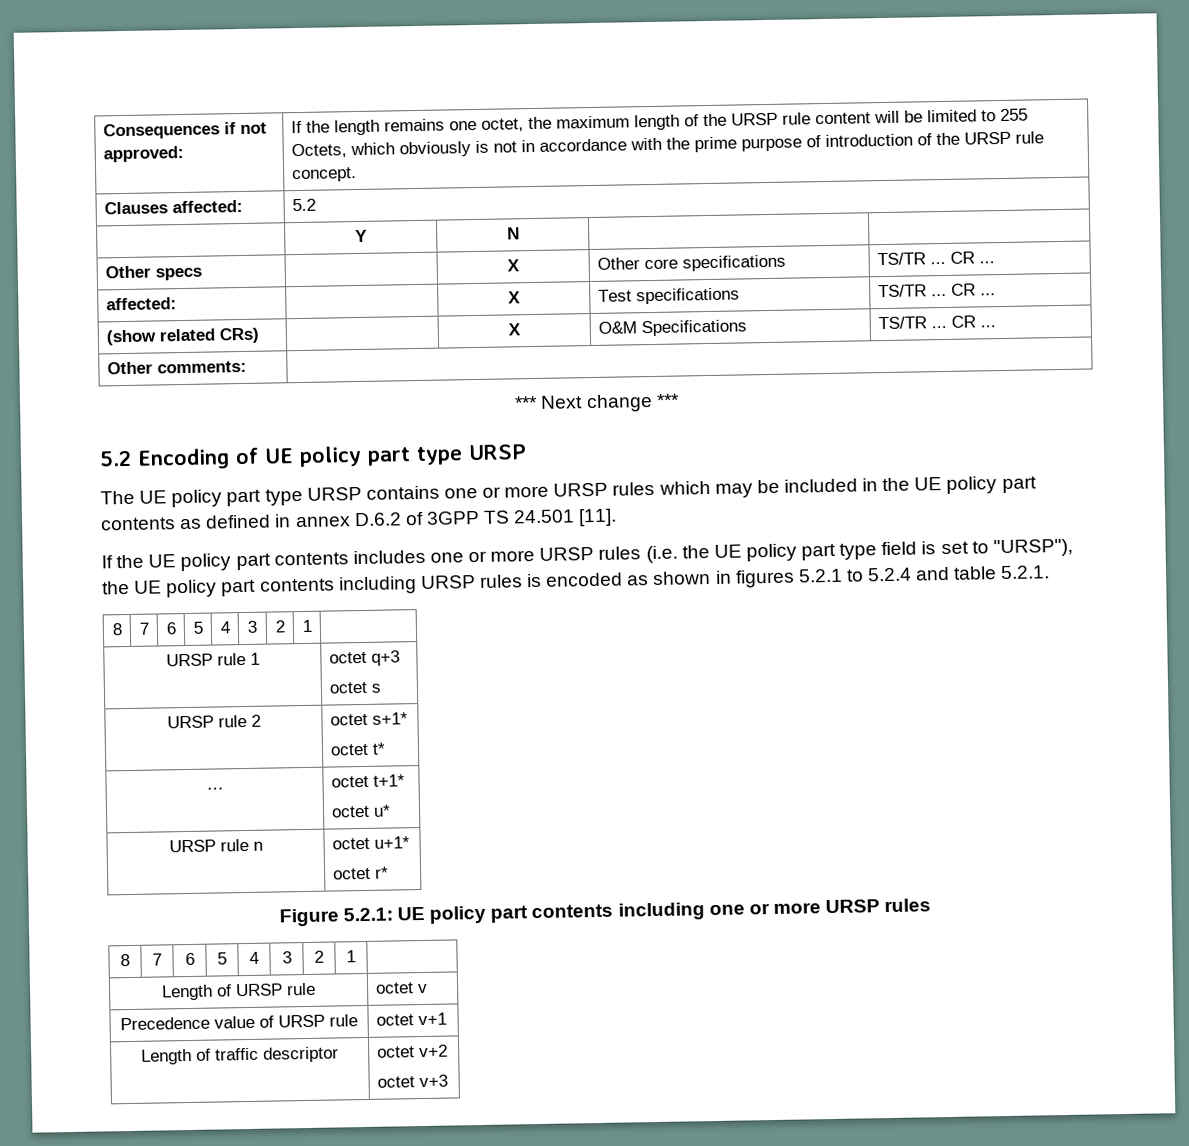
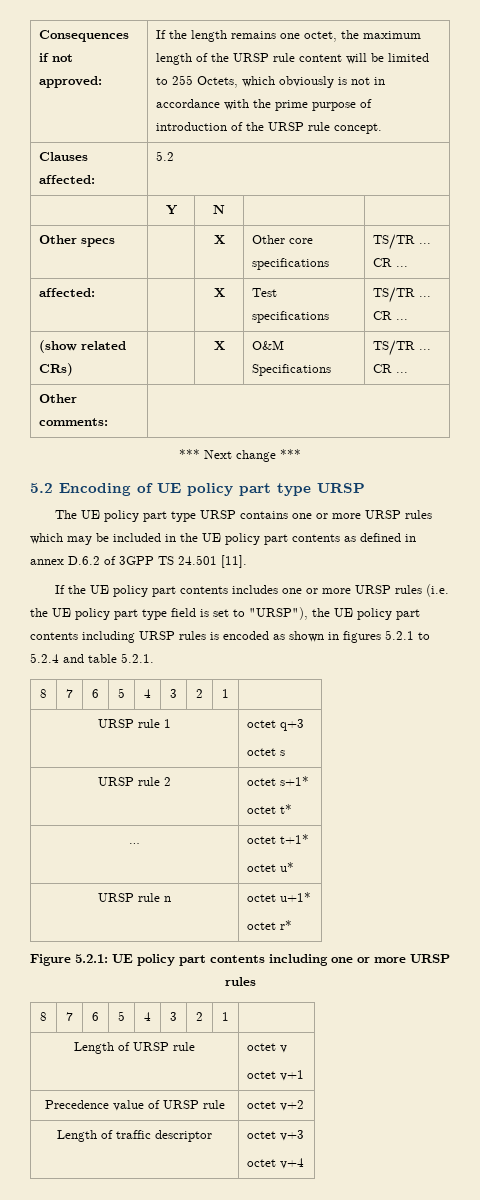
  Length of URSP rule | octet v
+ octet v+1
- Precedence value of URSP rule | octet v+1
+ Precedence value of URSP rule | octet v+2
- Length of traffic descriptor | octet v+2
- octet v+3
+ Length of traffic descriptor | octet v+3
+ octet v+4

